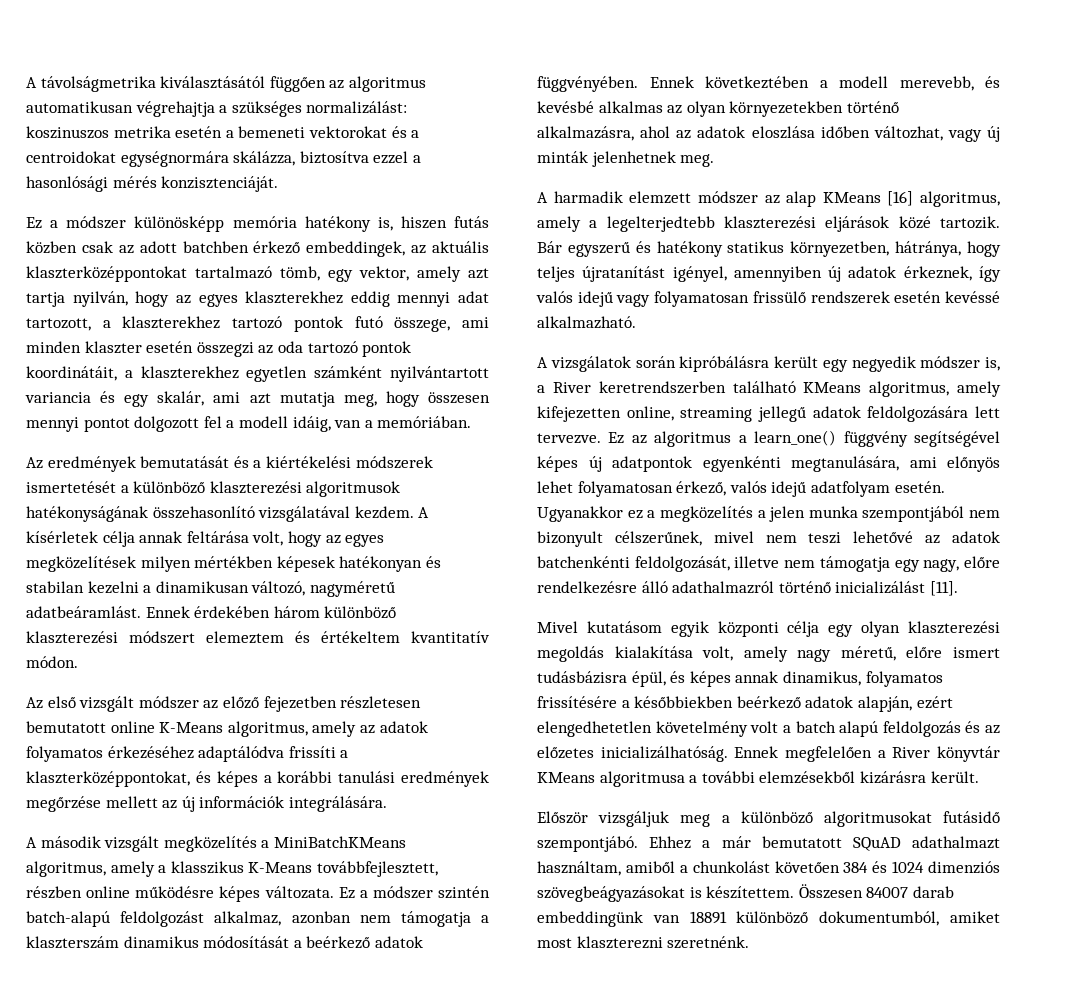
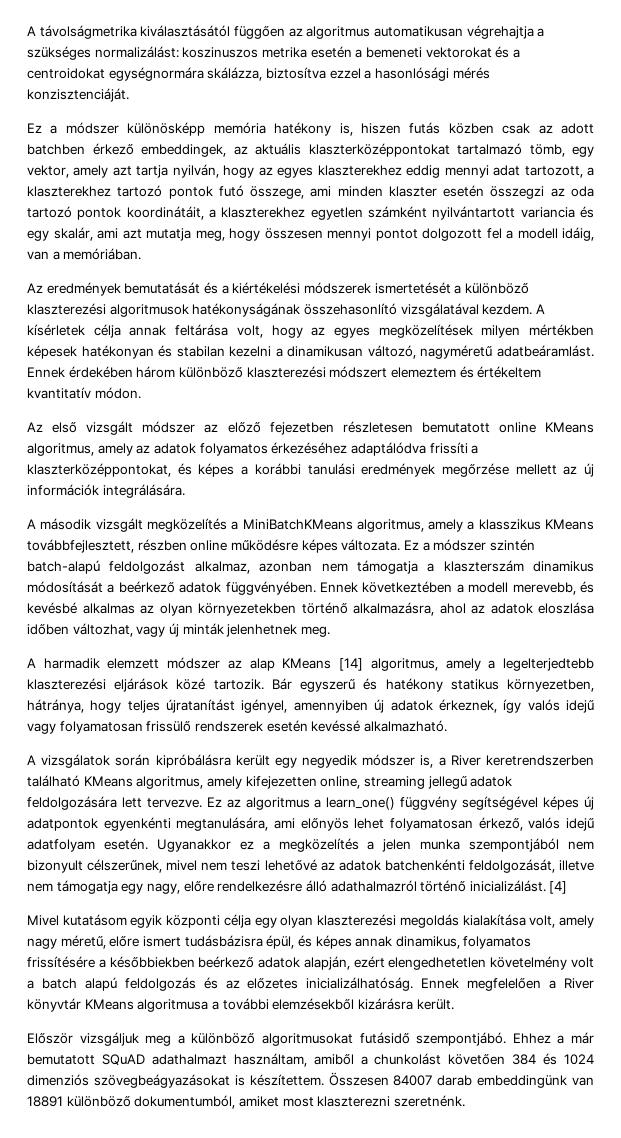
- Az első vizsgált módszer az előző fejezetben részletesen bemutatott online K-Means algoritmus, amely az adatok folyamatos érkezéséhez adaptálódva frissíti a klaszterközéppontokat, és képes a korábbi tanulási eredmények megőrzése mellett az új információk integrálására.
+ Az első vizsgált módszer az előző fejezetben részletesen bemutatott online KMeans algoritmus, amely az adatok folyamatos érkezéséhez adaptálódva frissíti a klaszterközéppontokat, és képes a korábbi tanulási eredmények megőrzése mellett az új információk integrálására.
- A második vizsgált megközelítés a MiniBatchKMeans algoritmus, amely a klasszikus K-Means továbbfejlesztett, részben online működésre képes változata.
+ A második vizsgált megközelítés a MiniBatchKMeans algoritmus, amely a klasszikus KMeans továbbfejlesztett, részben online működésre képes változata.
- A harmadik elemzett módszer az alap KMeans [16] algoritmus, amely a legelterjedtebb klaszterezési eljárások közé tartozik.
+ A harmadik elemzett módszer az alap KMeans [14] algoritmus, amely a legelterjedtebb klaszterezési eljárások közé tartozik.
- Ugyanakkor ez a megközelítés a jelen munka szempontjából nem bizonyult célszerűnek, mivel nem teszi lehetővé az adatok batchenkénti feldolgozását, illetve nem támogatja egy nagy, előre rendelkezésre álló adathalmazról történő inicializálást [11].
+ Ugyanakkor ez a megközelítés a jelen munka szempontjából nem bizonyult célszerűnek, mivel nem teszi lehetővé az adatok batchenkénti feldolgozását, illetve nem támogatja egy nagy, előre rendelkezésre álló adathalmazról történő inicializálást. [4]

